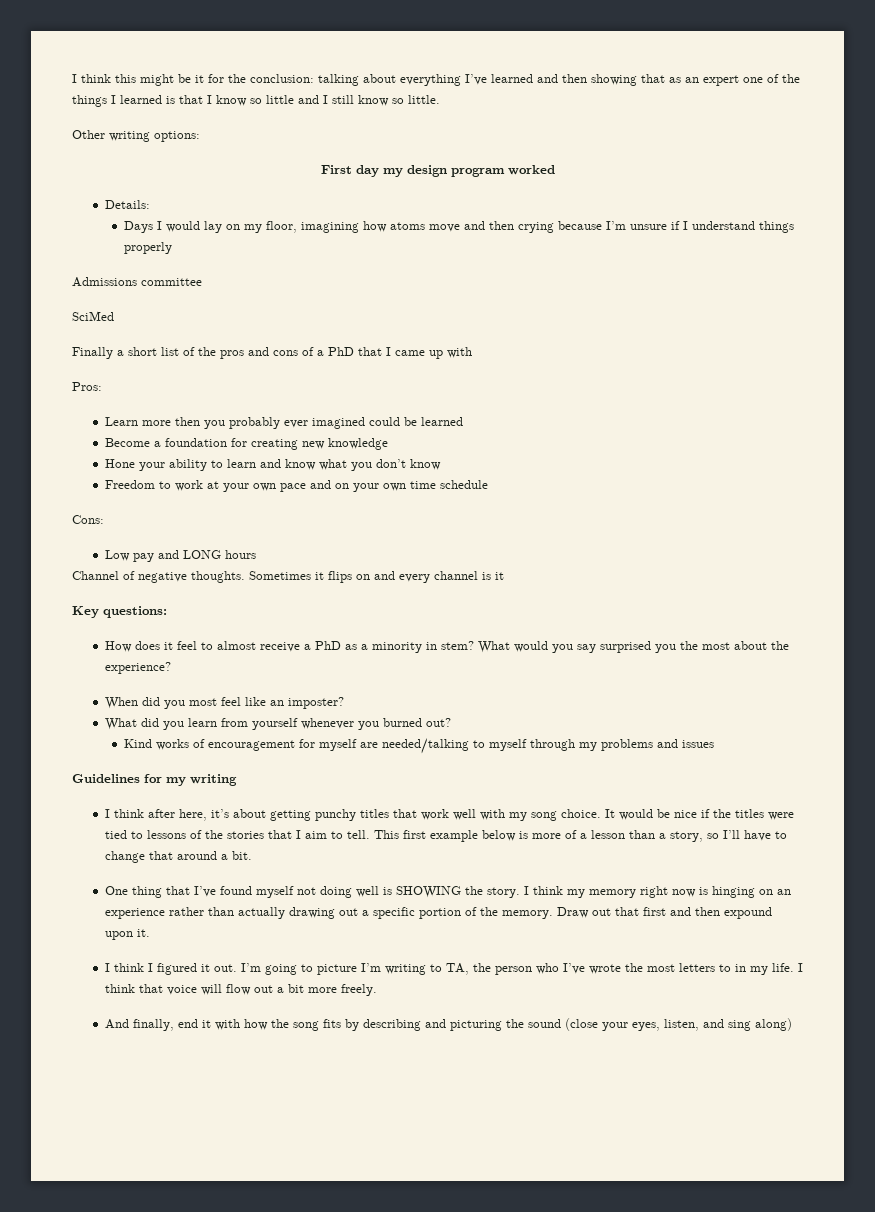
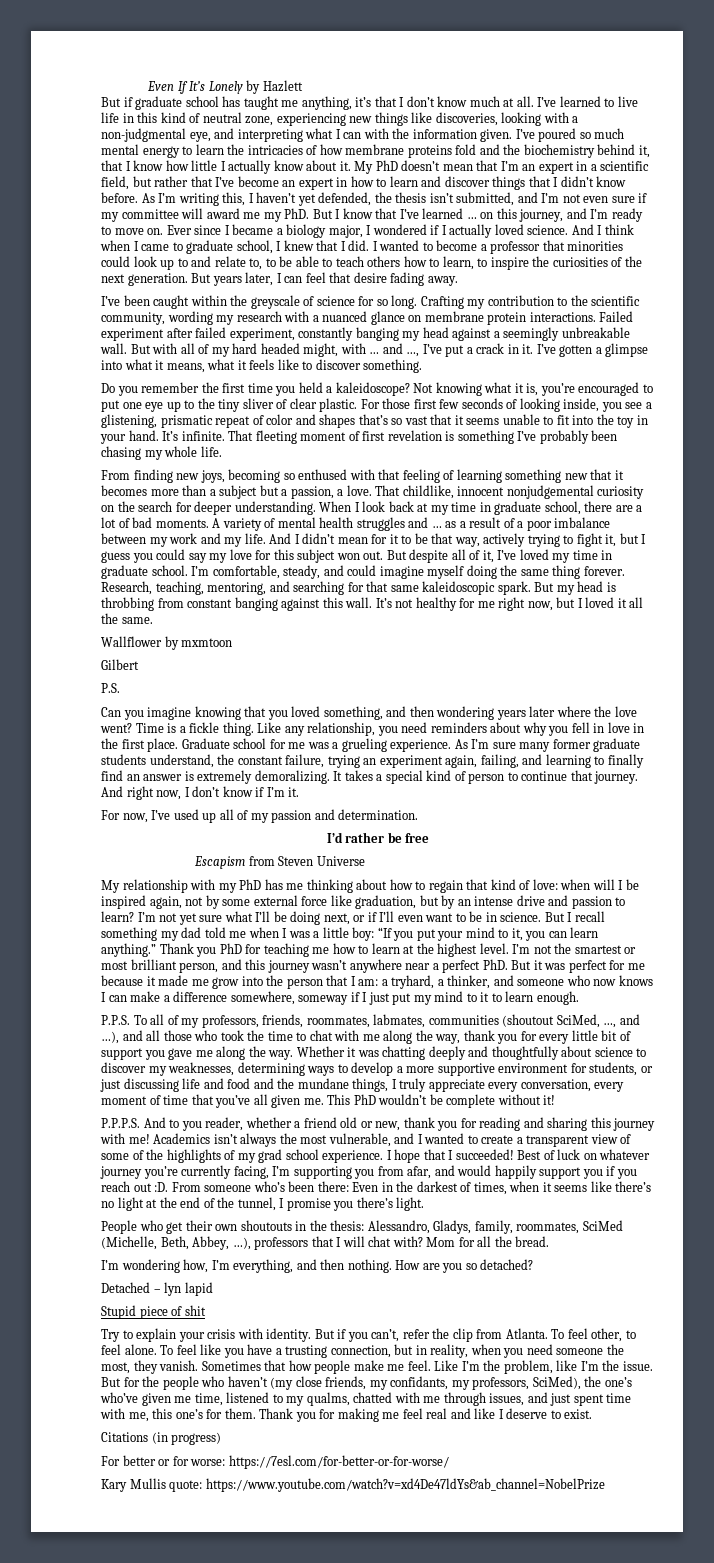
- I think this might be it for the conclusion: talking about everything I’ve learned and then showing that as an expert one of the things I learned is that I know so little and I still know so little.
- Other writing options:
- First day my design program worked
- Details:
- Days I would lay on my floor, imagining how atoms move and then crying because I’m unsure if I understand things properly
- Admissions committee
- SciMed
- Finally a short list of the pros and cons of a PhD that I came up with
- Pros:
- Learn more then you probably ever imagined could be learned
- Become a foundation for creating new knowledge
- Hone your ability to learn and know what you don’t know
- Freedom to work at your own pace and on your own time schedule
- Cons:
- Low pay and LONG hours
- Channel of negative thoughts. Sometimes it flips on and every channel is it
- Key questions:
- How does it feel to almost receive a PhD as a minority in stem? What would you say surprised you the most about the experience?
- When did you most feel like an imposter?
- What did you learn from yourself whenever you burned out?
- Kind works of encouragement for myself are needed/talking to myself through my problems and issues
- Guidelines for my writing
- I think after here, it’s about getting punchy titles that work well with my song choice. It would be nice if the titles were tied to lessons of the stories that I aim to tell. This first example below is more of a lesson than a story, so I’ll have to change that around a bit.
- One thing that I’ve found myself not doing well is SHOWING the story. I think my memory right now is hinging on an experience rather than actually drawing out a specific portion of the memory. Draw out that first and then expound upon it.
- I think I figured it out. I’m going to picture I’m writing to TA, the person who I’ve wrote the most letters to in my life. I think that voice will flow out a bit more freely.
- And finally, end it with how the song fits by describing and picturing the sound (close your eyes, listen, and sing along)
+ Even If It’s Lonely by Hazlett
+ But if graduate school has taught me anything, it’s that I don’t know much at all. I’ve learned to live life in this kind of neutral zone, experiencing new things like discoveries, looking with a non-judgmental eye, and interpreting what I can with the information given. I’ve poured so much mental energy to learn the intricacies of how membrane proteins fold and the biochemistry behind it, that I know how little I actually know about it. My PhD doesn’t mean that I’m an expert in a scientific field, but rather that I’ve become an expert in how to learn and discover things that I didn’t know before. As I’m writing this, I haven’t yet defended, the thesis isn’t submitted, and I’m not even sure if my committee will award me my PhD. But I know that I’ve learned … on this journey, and I’m ready to move on. Ever since I became a biology major, I wondered if I actually loved science. And I think when I came to graduate school, I knew that I did. I wanted to become a professor that minorities could look up to and relate to, to be able to teach others how to learn, to inspire the curiosities of the next generation. But years later, I can feel that desire fading away.
+ I’ve been caught within the greyscale of science for so long. Crafting my contribution to the scientific community, wording my research with a nuanced glance on membrane protein interactions. Failed experiment after failed experiment, constantly banging my head against a seemingly unbreakable wall. But with all of my hard headed might, with … and …, I’ve put a crack in it. I’ve gotten a glimpse into what it means, what it feels like to discover something.
+ Do you remember the first time you held a kaleidoscope? Not knowing what it is, you’re encouraged to put one eye up to the tiny sliver of clear plastic. For those first few seconds of looking inside, you see a glistening, prismatic repeat of color and shapes that’s so vast that it seems unable to fit into the toy in your hand. It’s infinite. That fleeting moment of first revelation is something I’ve probably been chasing my whole life.
+ From finding new joys, becoming so enthused with that feeling of learning something new that it becomes more than a subject but a passion, a love. That childlike, innocent nonjudgemental curiosity on the search for deeper understanding. When I look back at my time in graduate school, there are a lot of bad moments. A variety of mental health struggles and … as a result of a poor imbalance between my work and my life. And I didn’t mean for it to be that way, actively trying to fight it, but I guess you could say my love for this subject won out. But despite all of it, I’ve loved my time in graduate school. I’m comfortable, steady, and could imagine myself doing the same thing forever. Research, teaching, mentoring, and searching for that same kaleidoscopic spark. But my head is throbbing from constant banging against this wall. It’s not healthy for me right now, but I loved it all the same.
+ Wallflower by mxmtoon
+ Gilbert
+ P.S.
+ Can you imagine knowing that you loved something, and then wondering years later where the love went? Time is a fickle thing. Like any relationship, you need reminders about why you fell in love in the first place. Graduate school for me was a grueling experience. As I’m sure many former graduate students understand, the constant failure, trying an experiment again, failing, and learning to finally find an answer is extremely demoralizing. It takes a special kind of person to continue that journey. And right now, I don’t know if I’m it.
+ For now, I’ve used up all of my passion and determination.
+ I’d rather be free
+ Escapism from Steven Universe
+ My relationship with my PhD has me thinking about how to regain that kind of love: when will I be inspired again, not by some external force like graduation, but by an intense drive and passion to learn? I’m not yet sure what I’ll be doing next, or if I’ll even want to be in science. But I recall something my dad told me when I was a little boy: “If you put your mind to it, you can learn anything.” Thank you PhD for teaching me how to learn at the highest level. I’m not the smartest or most brilliant person, and this journey wasn’t anywhere near a perfect PhD. But it was perfect for me because it made me grow into the person that I am: a tryhard, a thinker, and someone who now knows I can make a difference somewhere, someway if I just put my mind to it to learn enough.
+ P.P.S. To all of my professors, friends, roommates, labmates, communities (shoutout SciMed, …, and …), and all those who took the time to chat with me along the way, thank you for every little bit of support you gave me along the way. Whether it was chatting deeply and thoughtfully about science to discover my weaknesses, determining ways to develop a more supportive environment for students, or just discussing life and food and the mundane things, I truly appreciate every conversation, every moment of time that you’ve all given me. This PhD wouldn’t be complete without it!
+ P.P.P.S. And to you reader, whether a friend old or new, thank you for reading and sharing this journey with me! Academics isn’t always the most vulnerable, and I wanted to create a transparent view of some of the highlights of my grad school experience. I hope that I succeeded! Best of luck on whatever journey you’re currently facing, I’m supporting you from afar, and would happily support you if you reach out :D. From someone who’s been there: Even in the darkest of times, when it seems like there’s no light at the end of the tunnel, I promise you there’s light.
+ People who get their own shoutouts in the thesis: Alessandro, Gladys, family, roommates, SciMed (Michelle, Beth, Abbey, …), professors that I will chat with? Mom for all the bread.
+ I’m wondering how, I’m everything, and then nothing. How are you so detached?
+ Detached – lyn lapid
+ Stupid piece of shit
+ Try to explain your crisis with identity. But if you can’t, refer the clip from Atlanta. To feel other, to feel alone. To feel like you have a trusting connection, but in reality, when you need someone the most, they vanish. Sometimes that how people make me feel. Like I’m the problem, like I’m the issue. But for the people who haven’t (my close friends, my confidants, my professors, SciMed), the one’s who’ve given me time, listened to my qualms, chatted with me through issues, and just spent time with me, this one’s for them. Thank you for making me feel real and like I deserve to exist.
+ Citations (in progress)
+ For better or for worse: https://7esl.com/for-better-or-for-worse/
+ Kary Mullis quote: https://www.youtube.com/watch?v=xd4De47ldYs&ab_channel=NobelPrize

